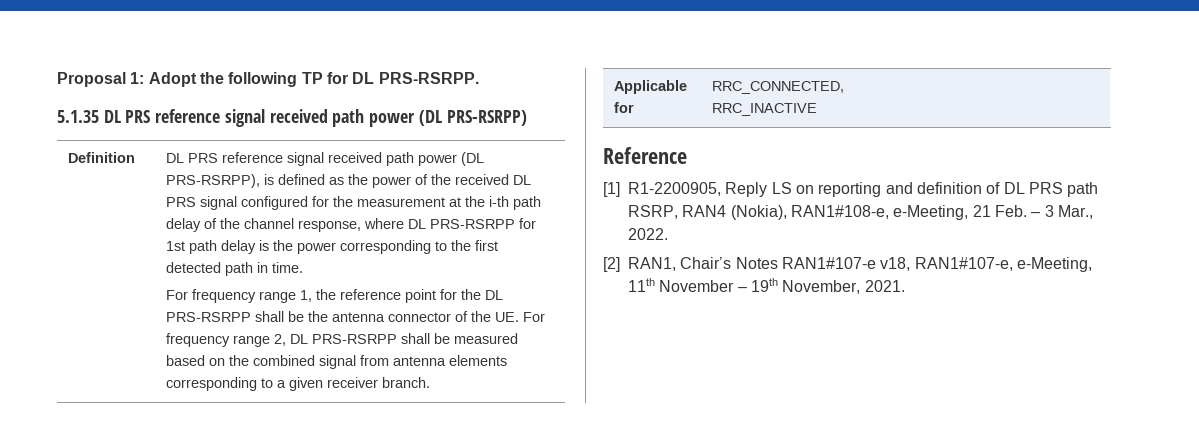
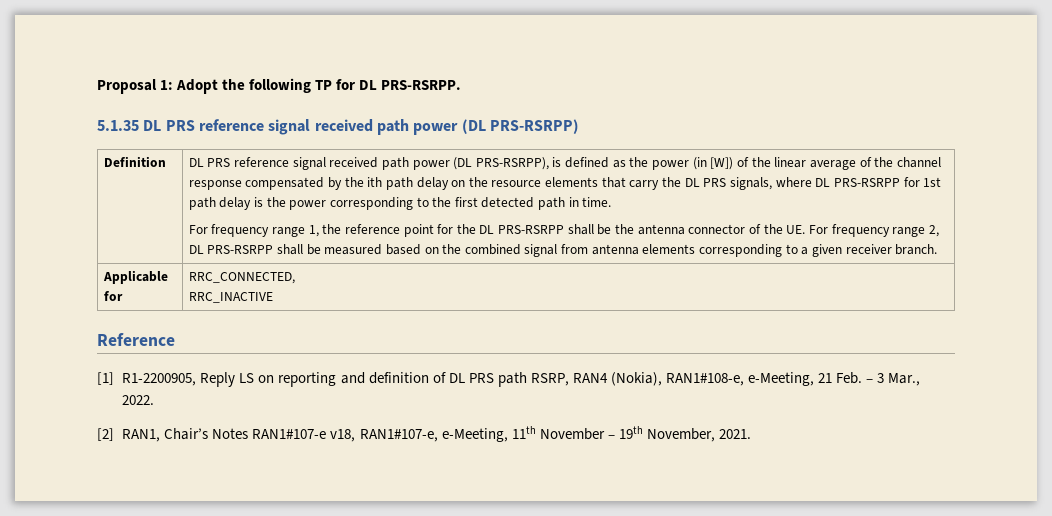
- DL PRS reference signal received path power (DL PRS-RSRPP), is defined as the power of the received DL PRS signal configured for the measurement at the i-th path delay of the channel response, where DL PRS-RSRPP for 1st path delay is the power corresponding to the first detected path in time.
+ DL PRS reference signal received path power (DL PRS-RSRPP), is defined as the power (in [W]) of the linear average of the channel response compensated by the ith path delay on the resource elements that carry the DL PRS signals, where DL PRS-RSRPP for 1st path delay is the power corresponding to the first detected path in time.

